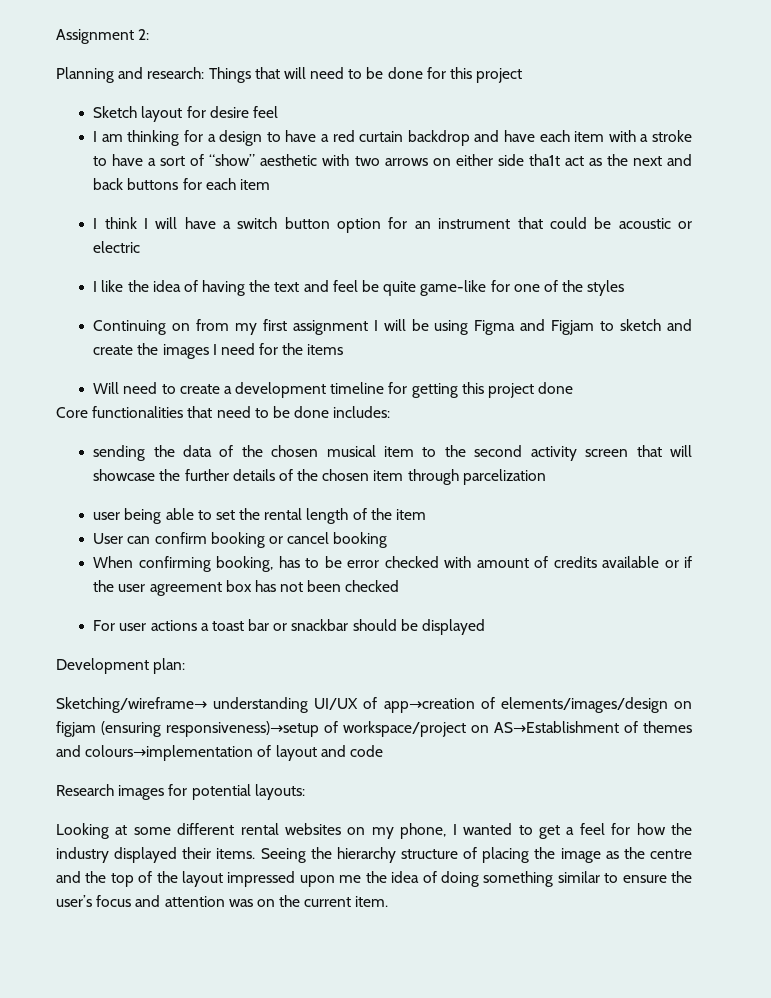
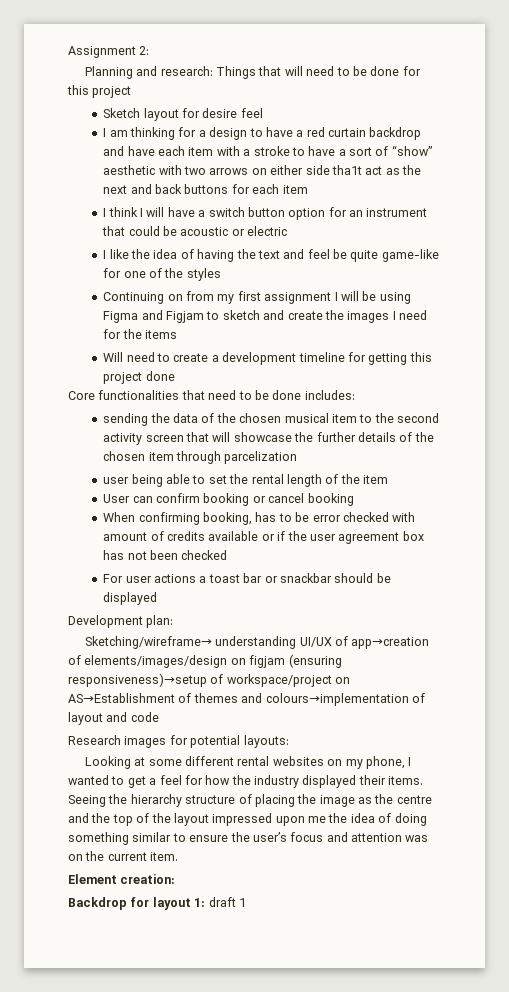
+ Element creation:
+ Backdrop for layout 1: draft 1

